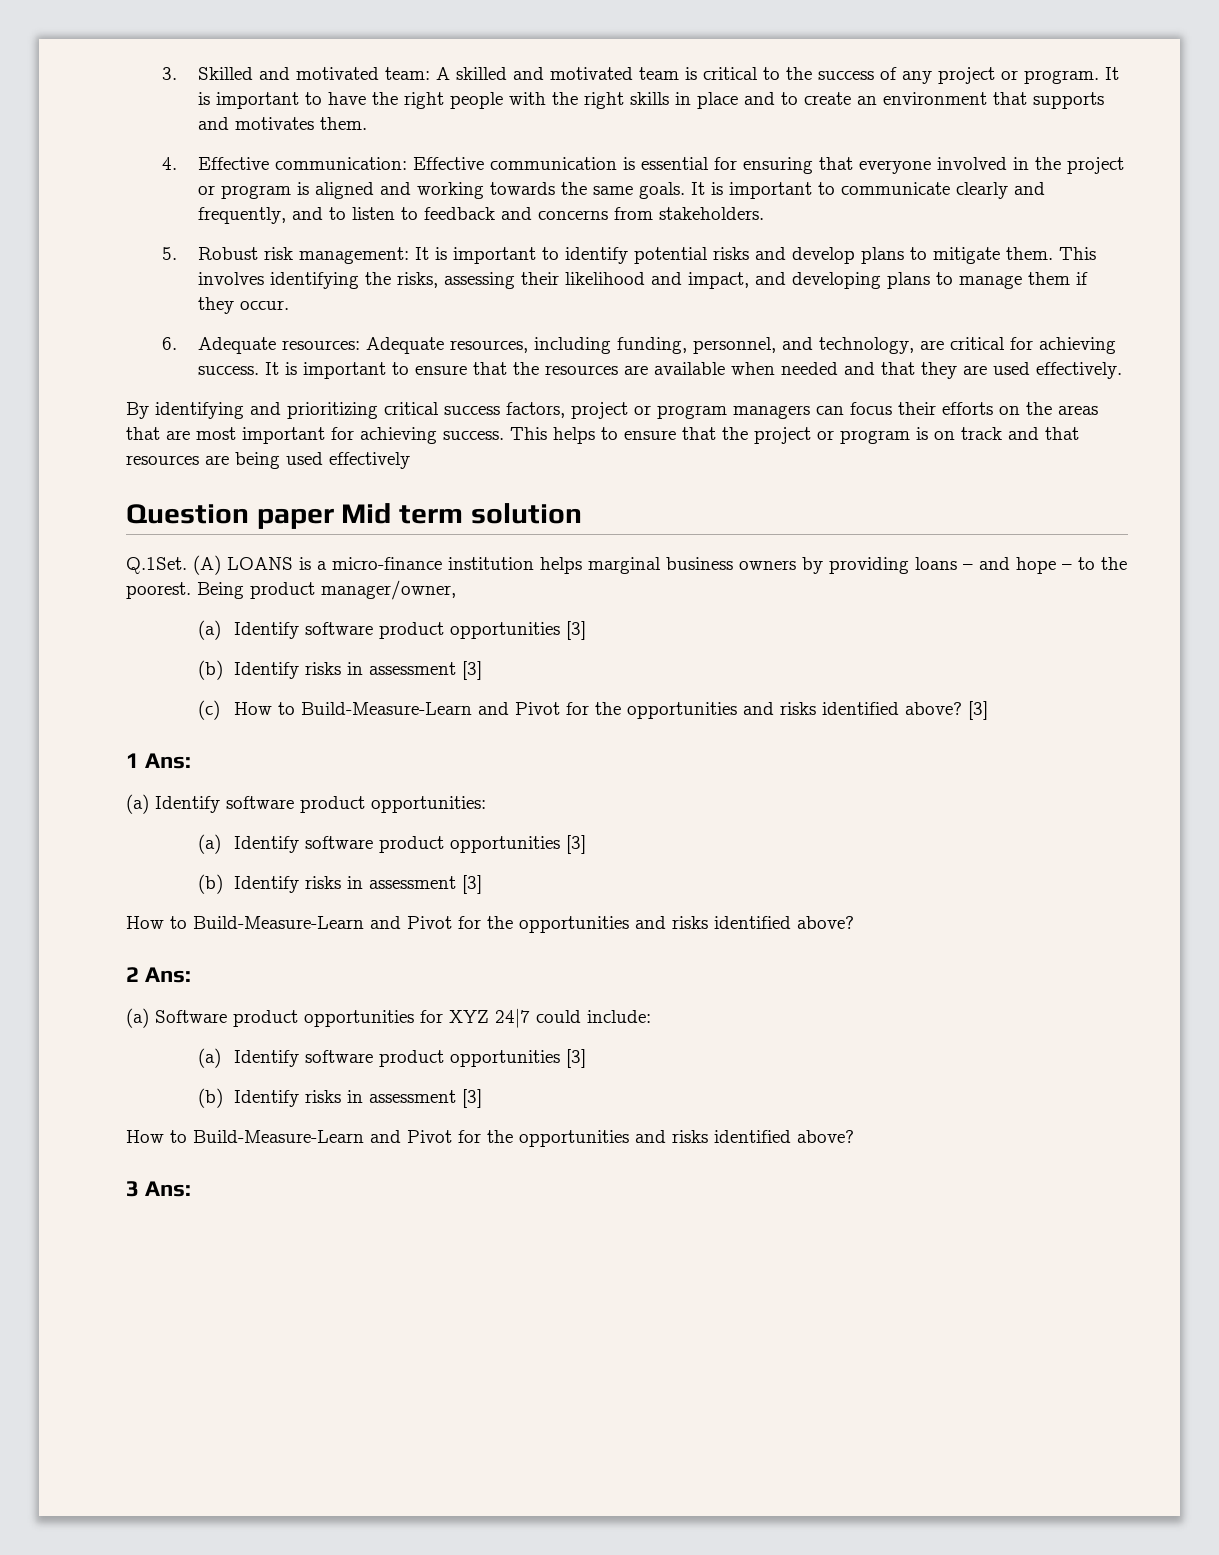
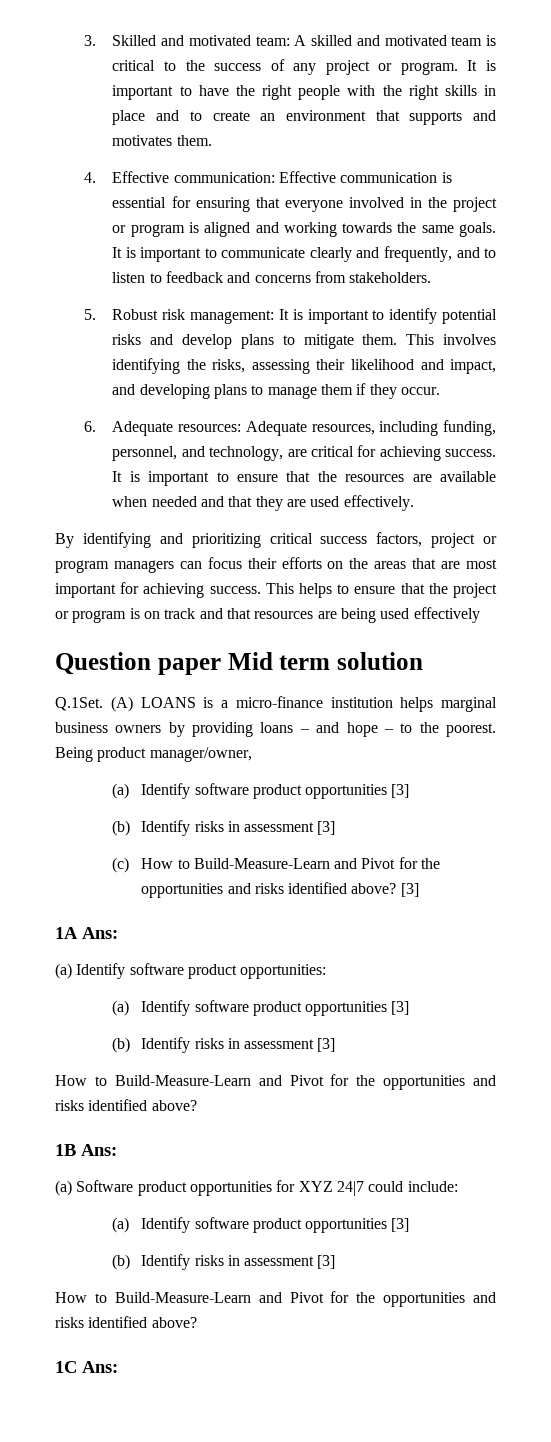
- 1 Ans:
+ 1A Ans:
- 2 Ans:
+ 1B Ans:
- 3 Ans:
+ 1C Ans:

